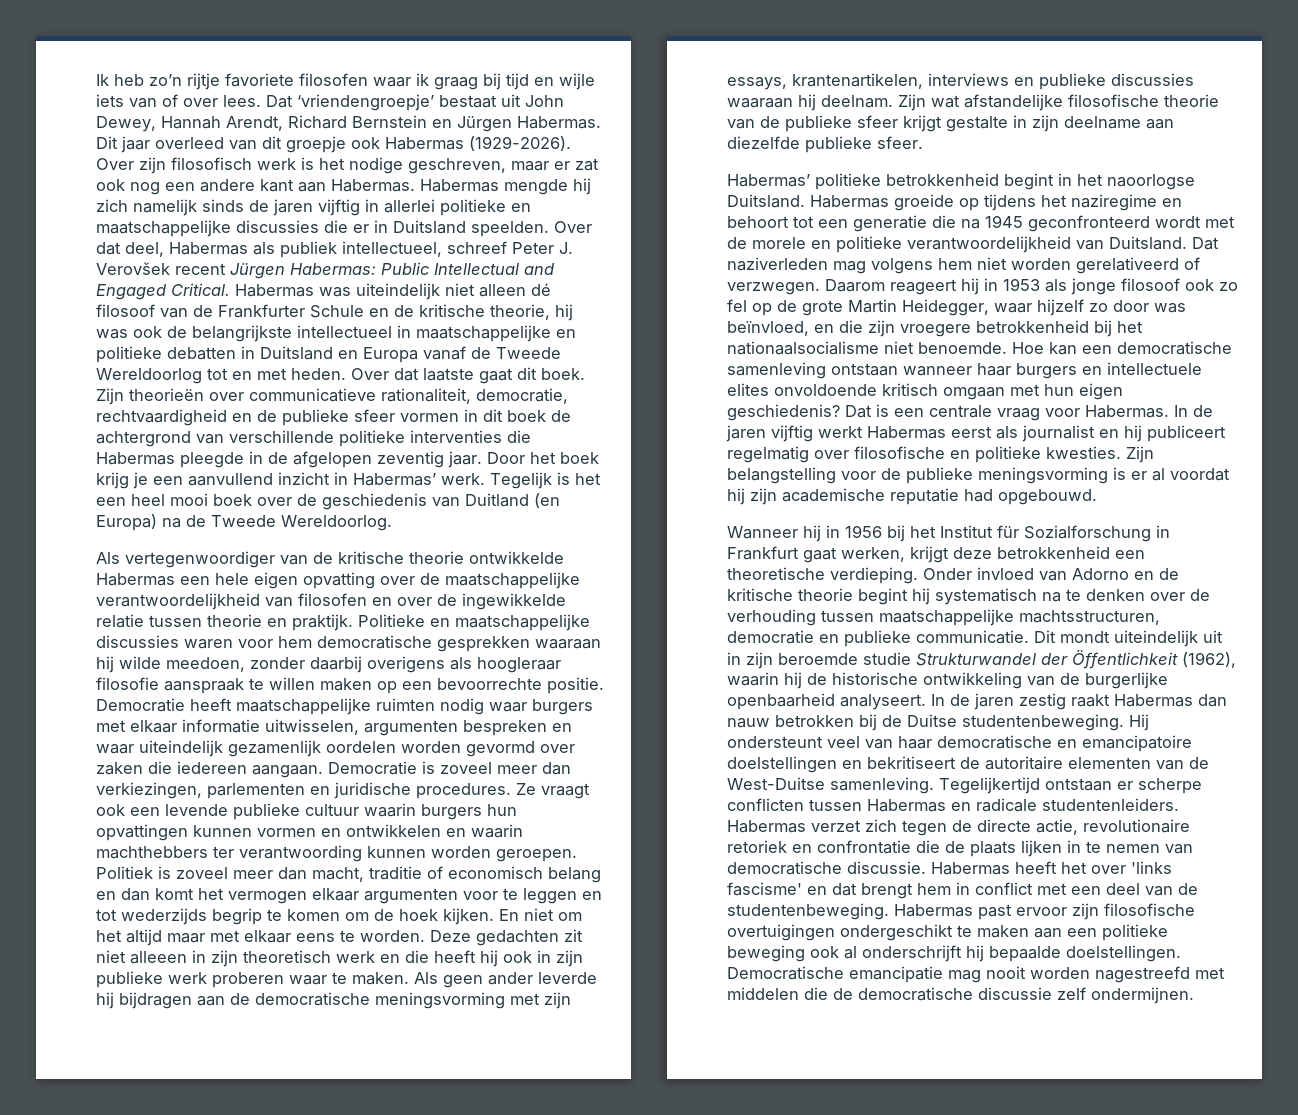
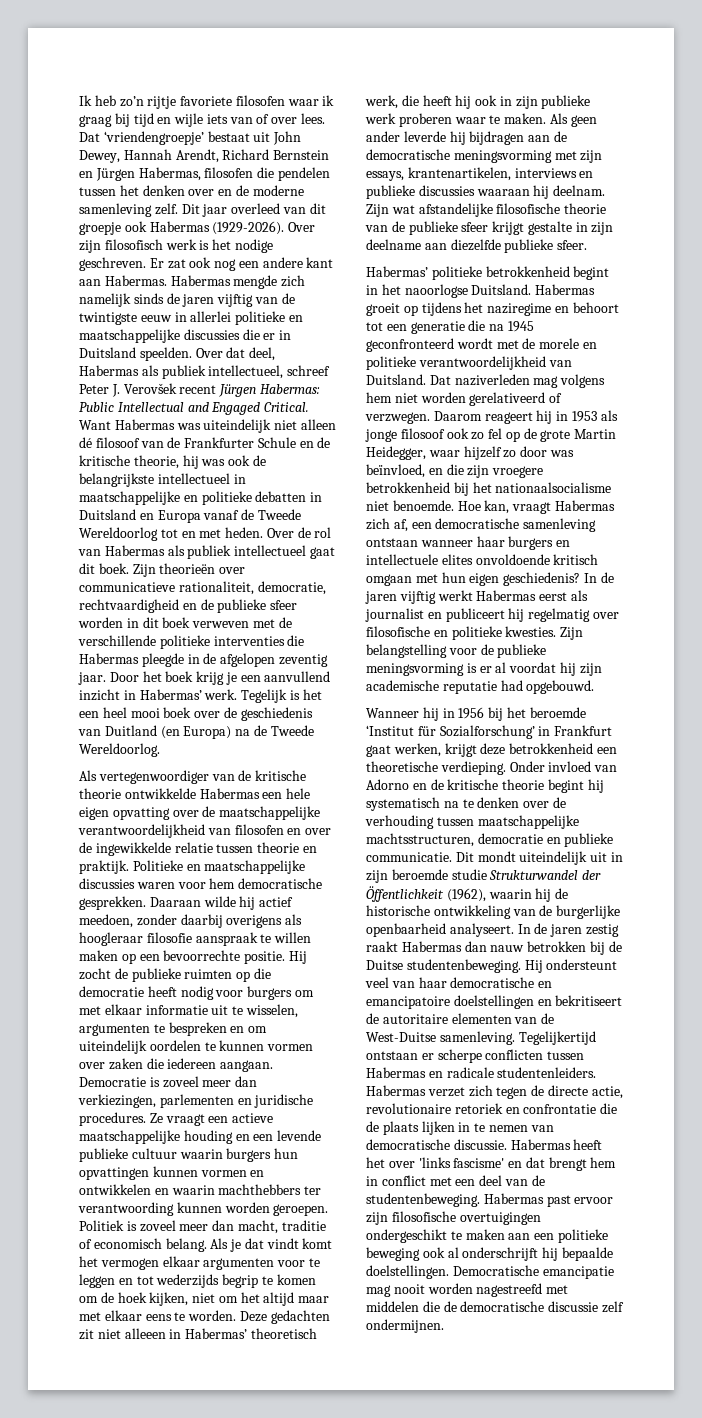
- Dat ‘vriendengroepje’ bestaat uit John Dewey, Hannah Arendt, Richard Bernstein en Jürgen Habermas.
+ Dat ‘vriendengroepje’ bestaat uit John Dewey, Hannah Arendt, Richard Bernstein en Jürgen Habermas, filosofen die pendelen tussen het denken over en de moderne samenleving zelf.
- Over zijn filosofisch werk is het nodige geschreven, maar er zat ook nog een andere kant aan Habermas.
+ Over zijn filosofisch werk is het nodige geschreven. Er zat ook nog een andere kant aan Habermas.
- Habermas mengde hij zich namelijk sinds de jaren vijftig in allerlei politieke en maatschappelijke discussies die er in Duitsland speelden.
+ Habermas mengde zich namelijk sinds de jaren vijftig van de twintigste eeuw in allerlei politieke en maatschappelijke discussies die er in Duitsland speelden.
- Habermas was uiteindelijk niet alleen dé filosoof van de Frankfurter Schule en de kritische theorie, hij was ook de belangrijkste intellectueel in maatschappelijke en politieke debatten in Duitsland en Europa vanaf de Tweede Wereldoorlog tot en met heden.
+ Want Habermas was uiteindelijk niet alleen dé filosoof van de Frankfurter Schule en de kritische theorie, hij was ook de belangrijkste intellectueel in maatschappelijke en politieke debatten in Duitsland en Europa vanaf de Tweede Wereldoorlog tot en met heden.
- Over dat laatste gaat dit boek.
+ Over de rol van Habermas als publiek intellectueel gaat dit boek.
- Zijn theorieën over communicatieve rationaliteit, democratie, rechtvaardigheid en de publieke sfeer vormen in dit boek de achtergrond van verschillende politieke interventies die Habermas pleegde in de afgelopen zeventig jaar.
+ Zijn theorieën over communicatieve rationaliteit, democratie, rechtvaardigheid en de publieke sfeer worden in dit boek verweven met de verschillende politieke interventies die Habermas pleegde in de afgelopen zeventig jaar.
- Politieke en maatschappelijke discussies waren voor hem democratische gesprekken waaraan hij wilde meedoen, zonder daarbij overigens als hoogleraar filosofie aanspraak te willen maken op een bevoorrechte positie.
+ Politieke en maatschappelijke discussies waren voor hem democratische gesprekken. Daaraan wilde hij actief meedoen, zonder daarbij overigens als hoogleraar filosofie aanspraak te willen maken op een bevoorrechte positie.
- Democratie heeft maatschappelijke ruimten nodig waar burgers met elkaar informatie uitwisselen, argumenten bespreken en waar uiteindelijk gezamenlijk oordelen worden gevormd over zaken die iedereen aangaan.
+ Hij zocht de publieke ruimten op die democratie heeft nodig voor burgers om met elkaar informatie uit te wisselen, argumenten te bespreken en om uiteindelijk oordelen te kunnen vormen over zaken die iedereen aangaan.
- Ze vraagt ook een levende publieke cultuur waarin burgers hun opvattingen kunnen vormen en ontwikkelen en waarin machthebbers ter verantwoording kunnen worden geroepen.
+ Ze vraagt een actieve maatschappelijke houding en een levende publieke cultuur waarin burgers hun opvattingen kunnen vormen en ontwikkelen en waarin machthebbers ter verantwoording kunnen worden geroepen.
- Politiek is zoveel meer dan macht, traditie of economisch belang en dan komt het vermogen elkaar argumenten voor te leggen en tot wederzijds begrip te komen om de hoek kijken. En niet om het altijd maar met elkaar eens te worden.
+ Politiek is zoveel meer dan macht, traditie of economisch belang. Als je dat vindt komt het vermogen elkaar argumenten voor te leggen en tot wederzijds begrip te komen om de hoek kijken, niet om het altijd maar met elkaar eens te worden.
- Deze gedachten zit niet alleeen in zijn theoretisch werk en die heeft hij ook in zijn publieke werk proberen waar te maken.
+ Deze gedachten zit niet alleeen in Habermas’ theoretisch werk, die heeft hij ook in zijn publieke werk proberen waar te maken.
- Habermas groeide op tijdens het naziregime en behoort tot een generatie die na 1945 geconfronteerd wordt met de morele en politieke verantwoordelijkheid van Duitsland.
+ Habermas groeit op tijdens het naziregime en behoort tot een generatie die na 1945 geconfronteerd wordt met de morele en politieke verantwoordelijkheid van Duitsland.
- Hoe kan een democratische samenleving ontstaan wanneer haar burgers en intellectuele elites onvoldoende kritisch omgaan met hun eigen geschiedenis?
+ Hoe kan, vraagt Habermas zich af, een democratische samenleving ontstaan wanneer haar burgers en intellectuele elites onvoldoende kritisch omgaan met hun eigen geschiedenis?
- Dat is een centrale vraag voor Habermas.
- In de jaren vijftig werkt Habermas eerst als journalist en hij publiceert regelmatig over filosofische en politieke kwesties.
+ In de jaren vijftig werkt Habermas eerst als journalist en publiceert hij regelmatig over filosofische en politieke kwesties.
- Wanneer hij in 1956 bij het Institut für Sozialforschung in Frankfurt gaat werken, krijgt deze betrokkenheid een theoretische verdieping.
+ Wanneer hij in 1956 bij het beroemde ‘Institut für Sozialforschung’ in Frankfurt gaat werken, krijgt deze betrokkenheid een theoretische verdieping.

